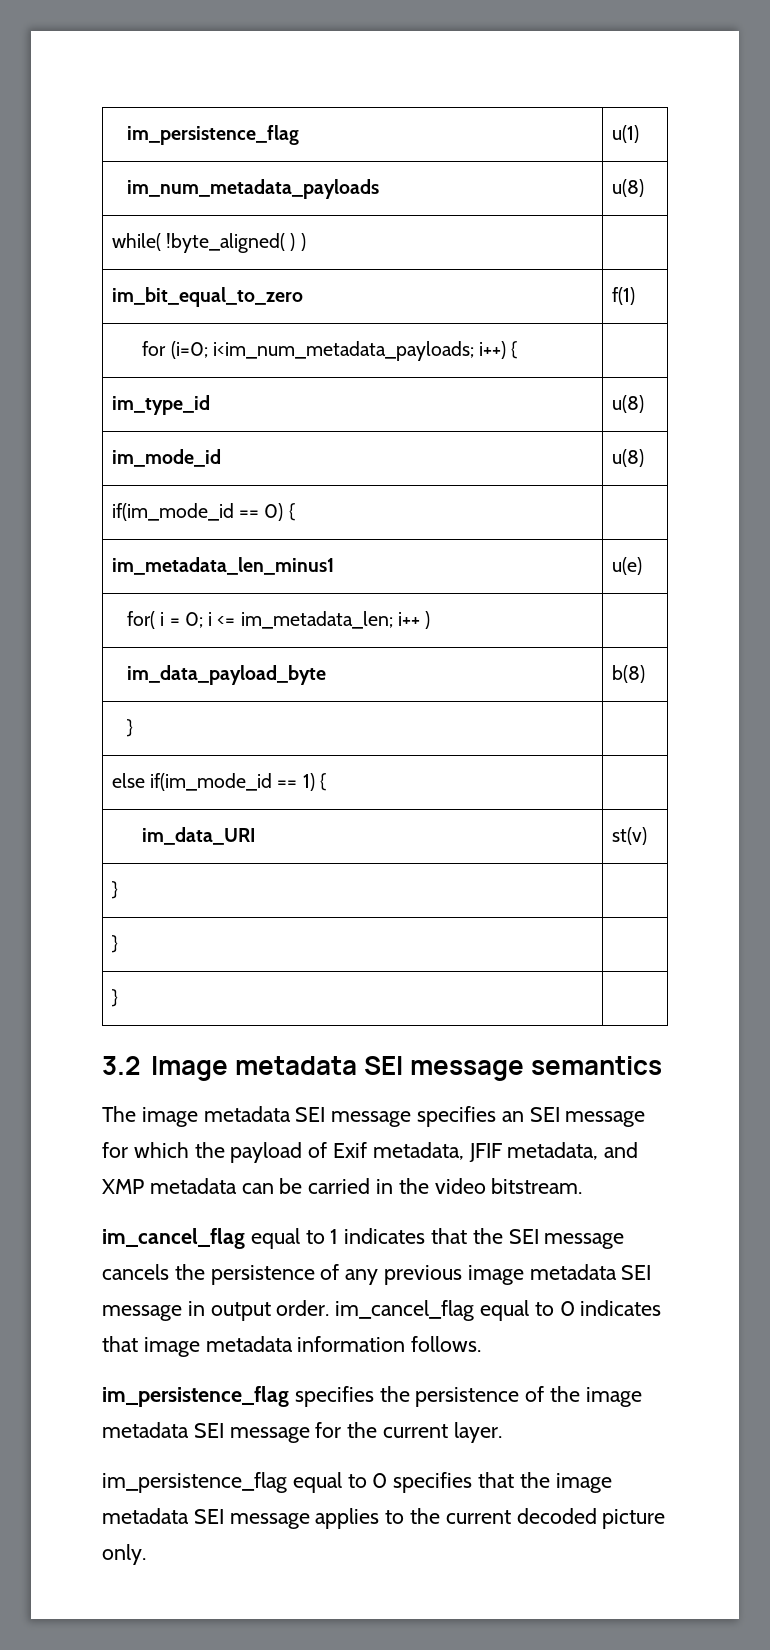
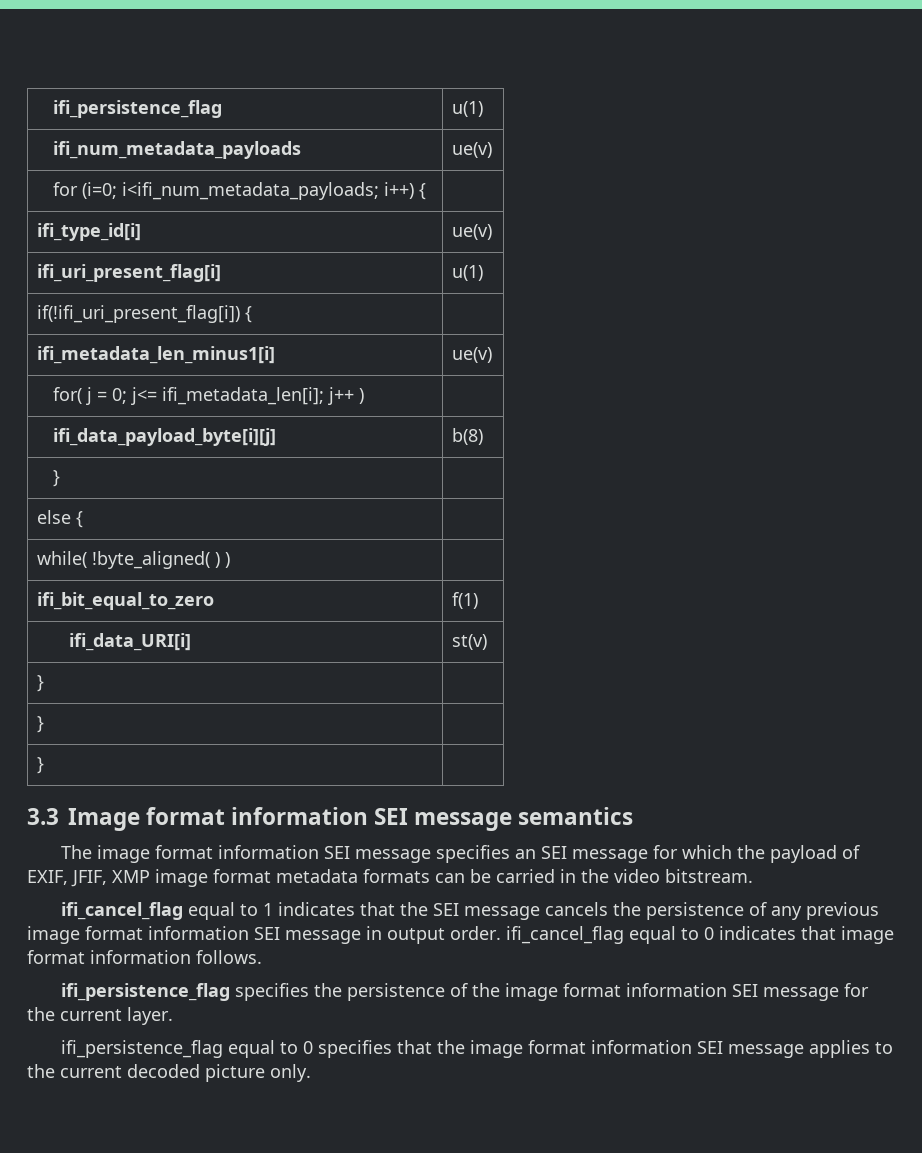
- im_persistence_flag | u(1)
- im_num_metadata_payloads | u(8)
+ ifi_persistence_flag | u(1)
+ ifi_num_metadata_payloads | ue(v)
+ for (i=0; i<ifi_num_metadata_payloads; i++) { |
+ ifi_type_id[i] | ue(v)
+ ifi_uri_present_flag[i] | u(1)
+ if(!ifi_uri_present_flag[i]) { |
+ ifi_metadata_len_minus1[i] | ue(v)
+ for( j = 0; j<= ifi_metadata_len[i]; j++ ) |
+ ifi_data_payload_byte[i][j] | b(8)
+ } |
+ else { |
- im_bit_equal_to_zero | f(1)
+ ifi_bit_equal_to_zero | f(1)
- for (i=0; i<im_num_metadata_payloads; i++) { |
- im_type_id | u(8)
- im_mode_id | u(8)
- if(im_mode_id == 0) { |
- im_metadata_len_minus1 | u(e)
- for( i = 0; i <= im_metadata_len; i++ ) |
- im_data_payload_byte | b(8)
- } |
- else if(im_mode_id == 1) { |
- im_data_URI | st(v)
+ ifi_data_URI[i] | st(v)
- 3.2 Image metadata SEI message semantics
+ 3.3 Image format information SEI message semantics
- The image metadata SEI message specifies an SEI message for which the payload of Exif metadata, JFIF metadata, and XMP metadata can be carried in the video bitstream.
+ The image format information SEI message specifies an SEI message for which the payload of EXIF, JFIF, XMP image format metadata formats can be carried in the video bitstream.
- im_cancel_flag equal to 1 indicates that the SEI message cancels the persistence of any previous image metadata SEI message in output order. im_cancel_flag equal to 0 indicates that image metadata information follows.
+ ifi_cancel_flag equal to 1 indicates that the SEI message cancels the persistence of any previous image format information SEI message in output order. ifi_cancel_flag equal to 0 indicates that image format information follows.
- im_persistence_flag specifies the persistence of the image metadata SEI message for the current layer.
+ ifi_persistence_flag specifies the persistence of the image format information SEI message for the current layer.
- im_persistence_flag equal to 0 specifies that the image metadata SEI message applies to the current decoded picture only.
+ ifi_persistence_flag equal to 0 specifies that the image format information SEI message applies to the current decoded picture only.

